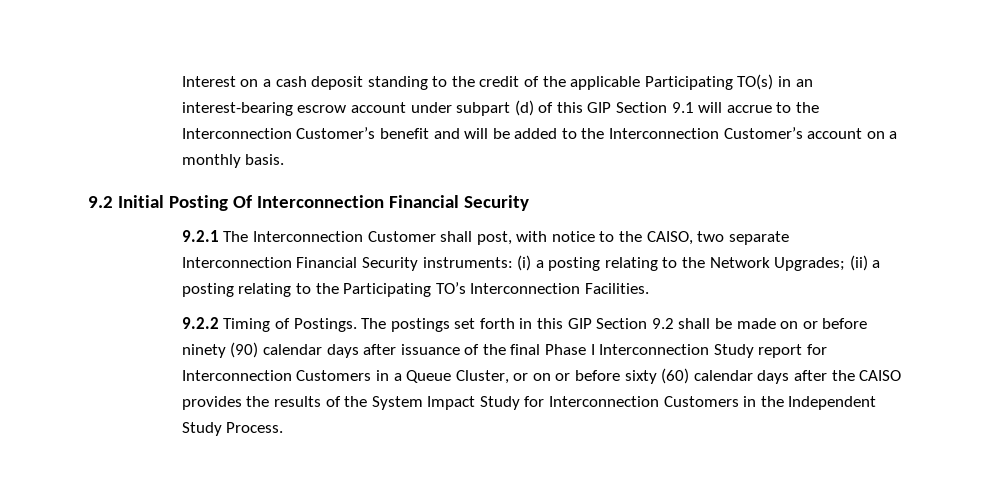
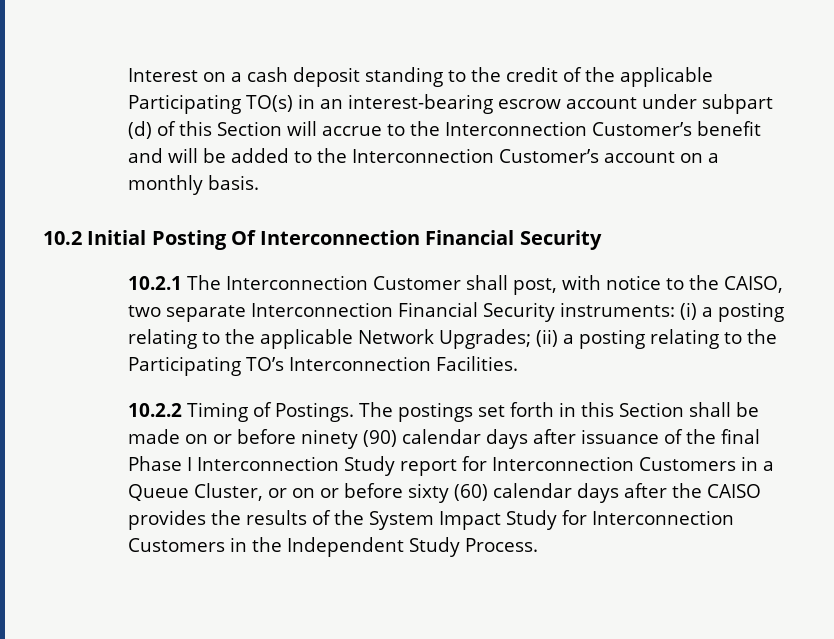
- Interest on a cash deposit standing to the credit of the applicable Participating TO(s) in an interest-bearing escrow account under subpart (d) of this GIP Section 9.1 will accrue to the Interconnection Customer’s benefit and will be added to the Interconnection Customer’s account on a monthly basis.
+ Interest on a cash deposit standing to the credit of the applicable Participating TO(s) in an interest-bearing escrow account under subpart (d) of this Section will accrue to the Interconnection Customer’s benefit and will be added to the Interconnection Customer’s account on a monthly basis.
- 9.2 Initial Posting Of Interconnection Financial Security
+ 10.2 Initial Posting Of Interconnection Financial Security
- 9.2.1 The Interconnection Customer shall post, with notice to the CAISO, two separate Interconnection Financial Security instruments: (i) a posting relating to the Network Upgrades; (ii) a posting relating to the Participating TO’s Interconnection Facilities.
+ 10.2.1 The Interconnection Customer shall post, with notice to the CAISO, two separate Interconnection Financial Security instruments: (i) a posting relating to the applicable Network Upgrades; (ii) a posting relating to the Participating TO’s Interconnection Facilities.
- 9.2.2 Timing of Postings.
+ 10.2.2 Timing of Postings.
- The postings set forth in this GIP Section 9.2 shall be made on or before ninety (90) calendar days after issuance of the final Phase I Interconnection Study report for Interconnection Customers in a Queue Cluster, or on or before sixty (60) calendar days after the CAISO provides the results of the System Impact Study for Interconnection Customers in the Independent Study Process.
+ The postings set forth in this Section shall be made on or before ninety (90) calendar days after issuance of the final Phase I Interconnection Study report for Interconnection Customers in a Queue Cluster, or on or before sixty (60) calendar days after the CAISO provides the results of the System Impact Study for Interconnection Customers in the Independent Study Process.

